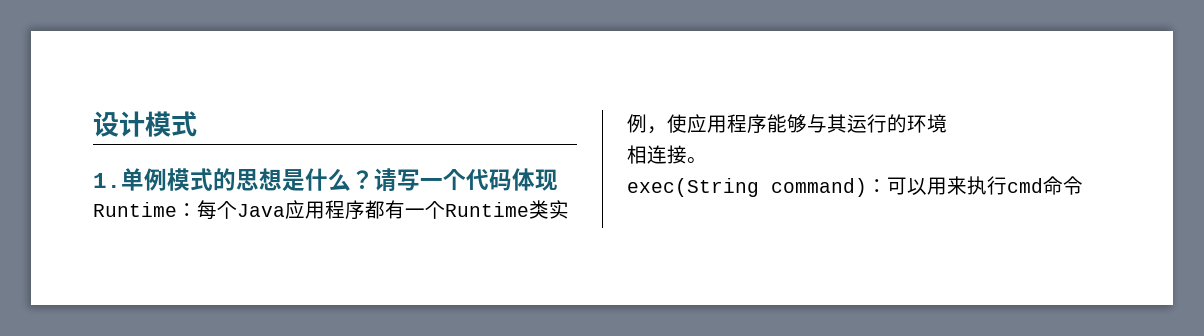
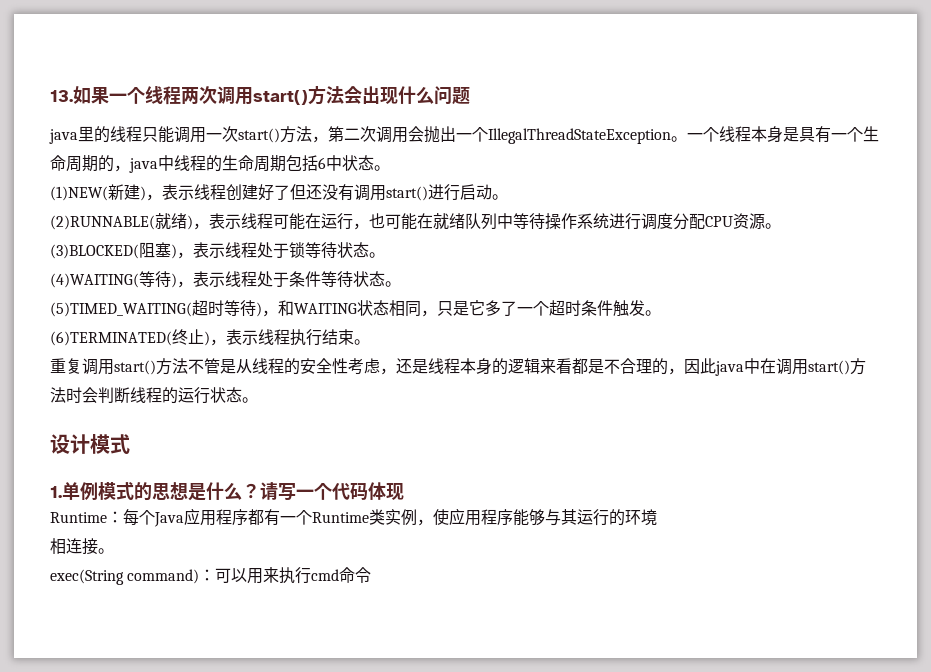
+ 13.如果一个线程两次调用start()方法会出现什么问题
+ java里的线程只能调用一次start()方法，第二次调用会抛出一个IllegalThreadStateException。一个线程本身是具有一个生命周期的，java中线程的生命周期包括6中状态。
+ (1)NEW(新建)，表示线程创建好了但还没有调用start()进行启动。
+ (2)RUNNABLE(就绪)，表示线程可能在运行，也可能在就绪队列中等待操作系统进行调度分配CPU资源。
+ (3)BLOCKED(阻塞)，表示线程处于锁等待状态。
+ (4)WAITING(等待)，表示线程处于条件等待状态。
+ (5)TIMED_WAITING(超时等待)，和WAITING状态相同，只是它多了一个超时条件触发。
+ (6)TERMINATED(终止)，表示线程执行结束。
+ 重复调用start()方法不管是从线程的安全性考虑，还是线程本身的逻辑来看都是不合理的，因此java中在调用start()方法时会判断线程的运行状态。

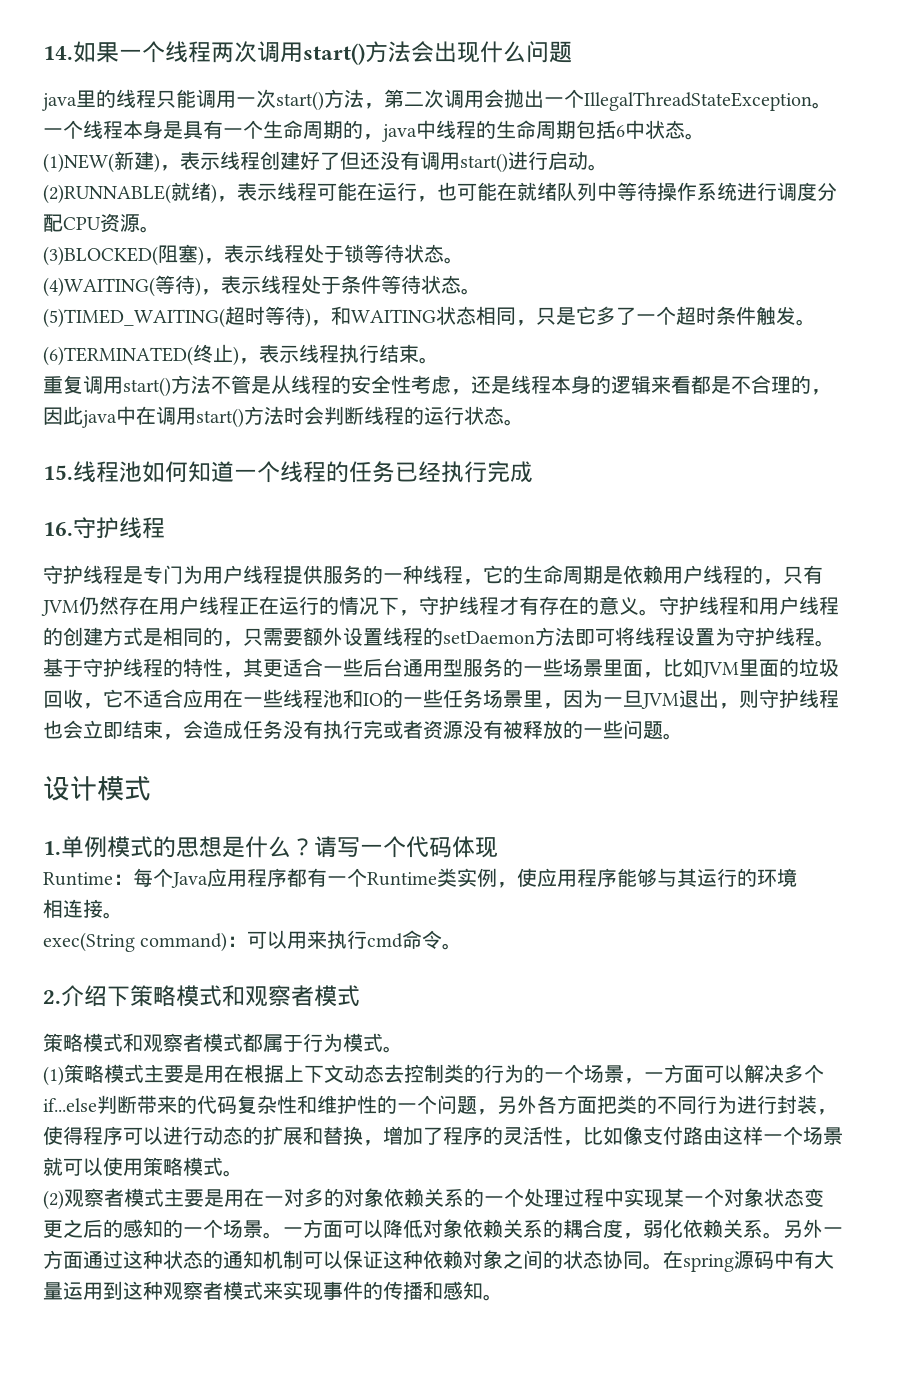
- 13.如果一个线程两次调用start()方法会出现什么问题
+ 14.如果一个线程两次调用start()方法会出现什么问题
+ 15.线程池如何知道一个线程的任务已经执行完成
+ 16.守护线程
+ 守护线程是专门为用户线程提供服务的一种线程，它的生命周期是依赖用户线程的，只有JVM仍然存在用户线程正在运行的情况下，守护线程才有存在的意义。守护线程和用户线程的创建方式是相同的，只需要额外设置线程的setDaemon方法即可将线程设置为守护线程。基于守护线程的特性，其更适合一些后台通用型服务的一些场景里面，比如JVM里面的垃圾回收，它不适合应用在一些线程池和IO的一些任务场景里，因为一旦JVM退出，则守护线程也会立即结束，会造成任务没有执行完或者资源没有被释放的一些问题。
- exec(String command)：可以用来执行cmd命令
+ exec(String command)：可以用来执行cmd命令。
+ 2.介绍下策略模式和观察者模式
+ 策略模式和观察者模式都属于行为模式。
+ (1)策略模式主要是用在根据上下文动态去控制类的行为的一个场景，一方面可以解决多个if...else判断带来的代码复杂性和维护性的一个问题，另外各方面把类的不同行为进行封装，使得程序可以进行动态的扩展和替换，增加了程序的灵活性，比如像支付路由这样一个场景就可以使用策略模式。
+ (2)观察者模式主要是用在一对多的对象依赖关系的一个处理过程中实现某一个对象状态变更之后的感知的一个场景。一方面可以降低对象依赖关系的耦合度，弱化依赖关系。另外一方面通过这种状态的通知机制可以保证这种依赖对象之间的状态协同。在spring源码中有大量运用到这种观察者模式来实现事件的传播和感知。

